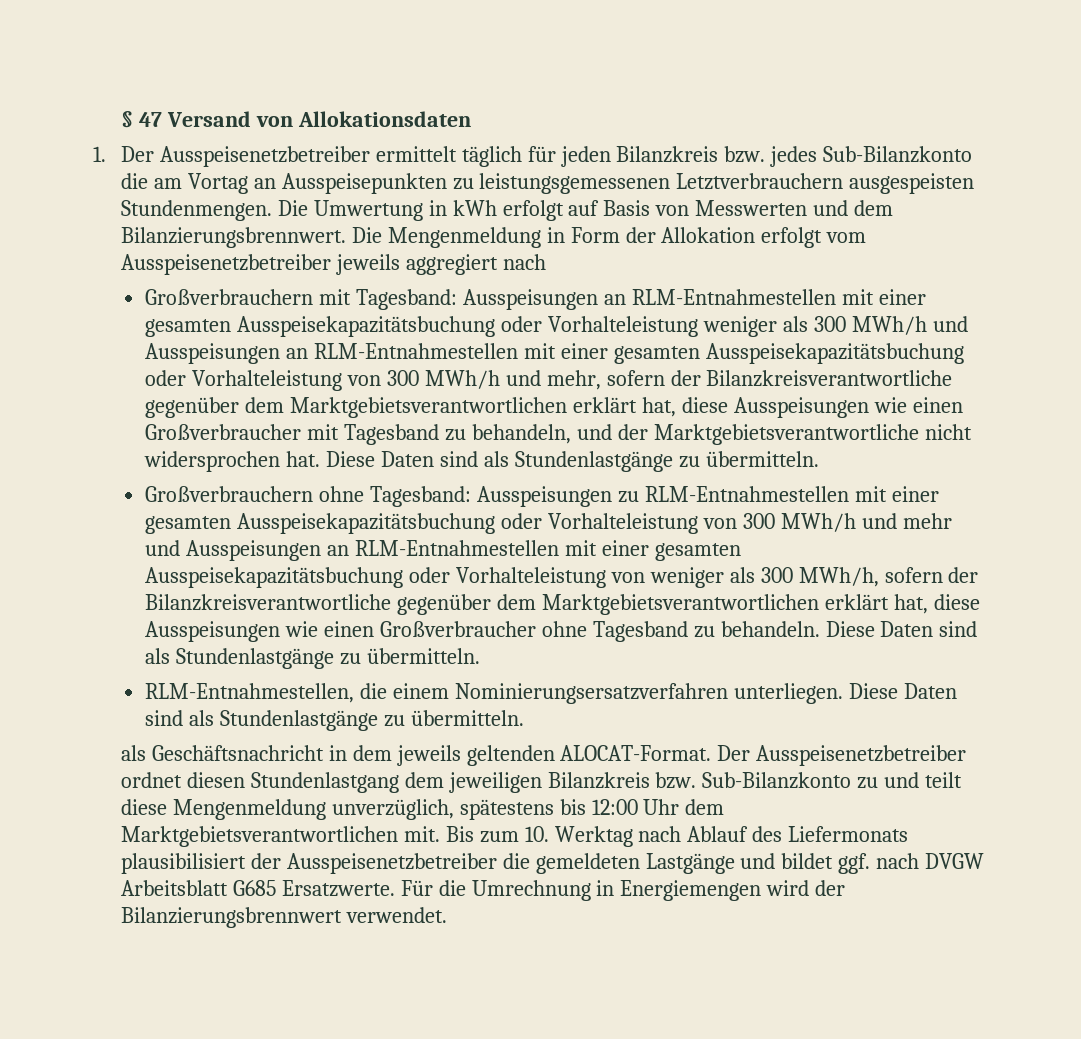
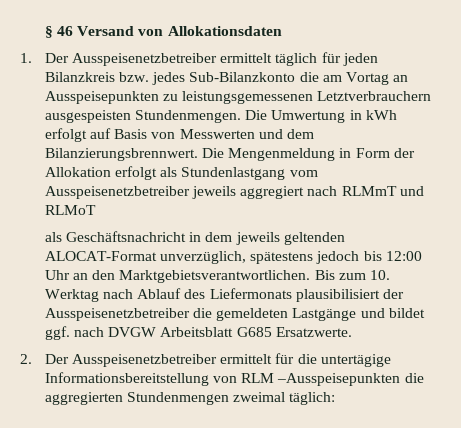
- § 47 Versand von Allokationsdaten
+ § 46 Versand von Allokationsdaten
- Die Mengenmeldung in Form der Allokation erfolgt vom Ausspeisenetzbetreiber jeweils aggregiert nach
- Großverbrauchern mit Tagesband: Ausspeisungen an RLM-Entnahmestellen mit einer gesamten Ausspeisekapazitätsbuchung oder Vorhalteleistung weniger als 300 MWh/h und Ausspeisungen an RLM-Entnahmestellen mit einer gesamten Ausspeisekapazitätsbuchung oder Vorhalteleistung von 300 MWh/h und mehr, sofern der Bilanzkreisverantwortliche gegenüber dem Marktgebietsverantwortlichen erklärt hat, diese Ausspeisungen wie einen Großverbraucher mit Tagesband zu behandeln, und der Marktgebietsverantwortliche nicht widersprochen hat. Diese Daten sind als Stundenlastgänge zu übermitteln.
- Großverbrauchern ohne Tagesband: Ausspeisungen zu RLM-Entnahmestellen mit einer gesamten Ausspeisekapazitätsbuchung oder Vorhalteleistung von 300 MWh/h und mehr und Ausspeisungen an RLM-Entnahmestellen mit einer gesamten Ausspeisekapazitätsbuchung oder Vorhalteleistung von weniger als 300 MWh/h, sofern der Bilanzkreisverantwortliche gegenüber dem Marktgebietsverantwortlichen erklärt hat, diese Ausspeisungen wie einen Großverbraucher ohne Tagesband zu behandeln. Diese Daten sind als Stundenlastgänge zu übermitteln.
- RLM-Entnahmestellen, die einem Nominierungsersatzverfahren unterliegen. Diese Daten sind als Stundenlastgänge zu übermitteln.
+ Die Mengenmeldung in Form der Allokation erfolgt als Stundenlastgang vom Ausspeisenetzbetreiber jeweils aggregiert nach RLMmT und RLMoT
- als Geschäftsnachricht in dem jeweils geltenden ALOCAT-Format. Der Ausspeisenetzbetreiber ordnet diesen Stundenlastgang dem jeweiligen Bilanzkreis bzw. Sub-Bilanzkonto zu und teilt diese Mengenmeldung unverzüglich, spätestens bis 12:00 Uhr dem Marktgebietsverantwortlichen mit.
+ als Geschäftsnachricht in dem jeweils geltenden ALOCAT-Format unverzüglich, spätestens jedoch bis 12:00 Uhr an den Marktgebietsverantwortlichen.
- Bis zum 10. Werktag nach Ablauf des Liefermonats plausibilisiert der Ausspeisenetzbetreiber die gemeldeten Lastgänge und bildet ggf. nach DVGW Arbeitsblatt G685 Ersatzwerte. Für die Umrechnung in Energiemengen wird der Bilanzierungsbrennwert verwendet.
+ Bis zum 10. Werktag nach Ablauf des Liefermonats plausibilisiert der Ausspeisenetzbetreiber die gemeldeten Lastgänge und bildet ggf. nach DVGW Arbeitsblatt G685 Ersatzwerte.
+ 2. Der Ausspeisenetzbetreiber ermittelt für die untertägige Informationsbereitstellung von RLM –Ausspeisepunkten die aggregierten Stundenmengen zweimal täglich:

